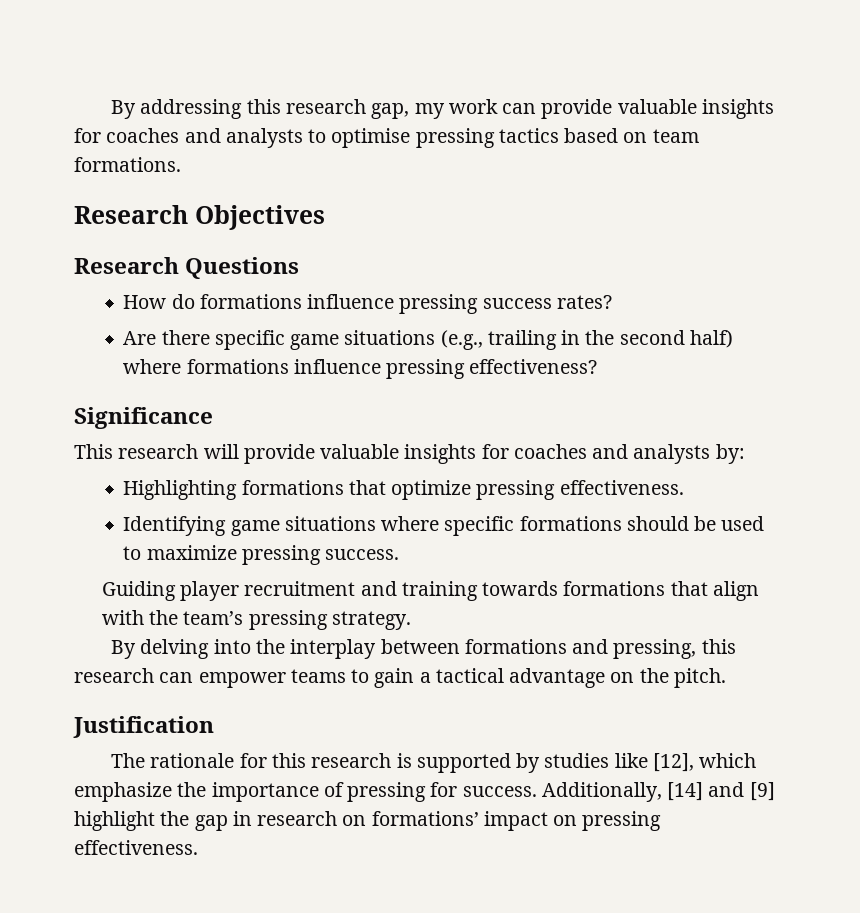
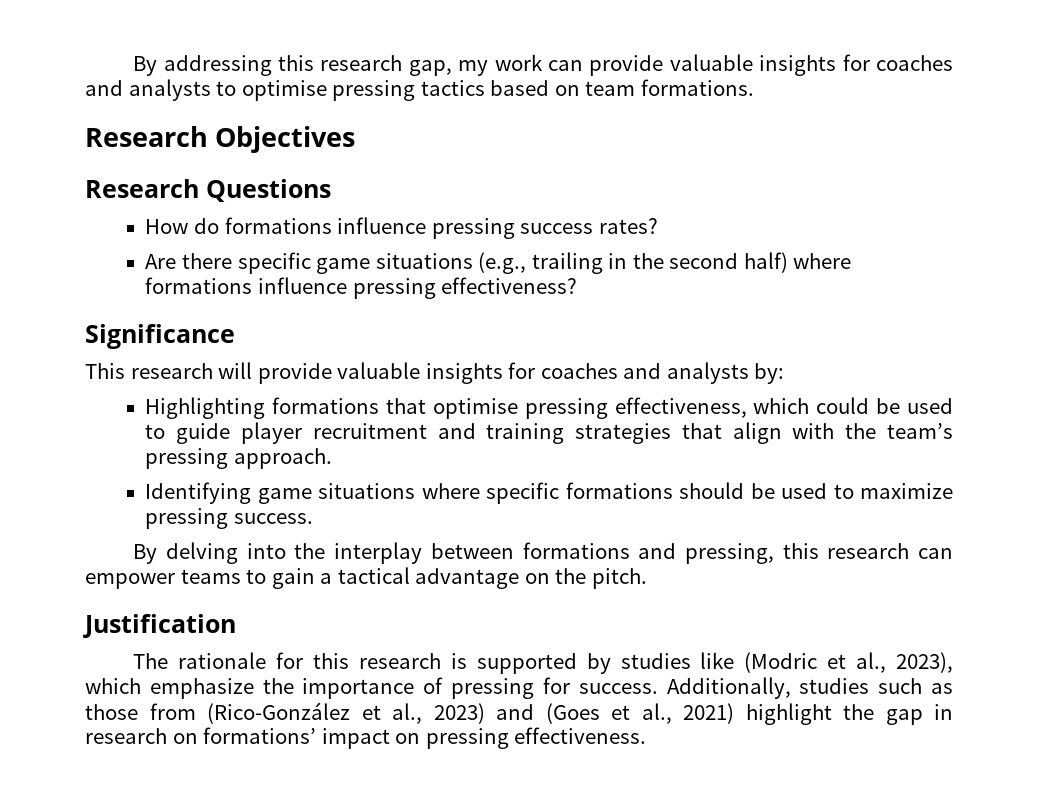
- Highlighting formations that optimize pressing effectiveness.
+ Highlighting formations that optimise pressing effectiveness, which could be used to guide player recruitment and training strategies that align with the team’s pressing approach.
- Guiding player recruitment and training towards formations that align with the team’s pressing strategy.
- The rationale for this research is supported by studies like [12], which emphasize the importance of pressing for success.
+ The rationale for this research is supported by studies like (Modric et al., 2023), which emphasize the importance of pressing for success.
- Additionally, [14] and [9] highlight the gap in research on formations’ impact on pressing effectiveness.
+ Additionally, studies such as those from (Rico-González et al., 2023) and (Goes et al., 2021) highlight the gap in research on formations’ impact on pressing effectiveness.

